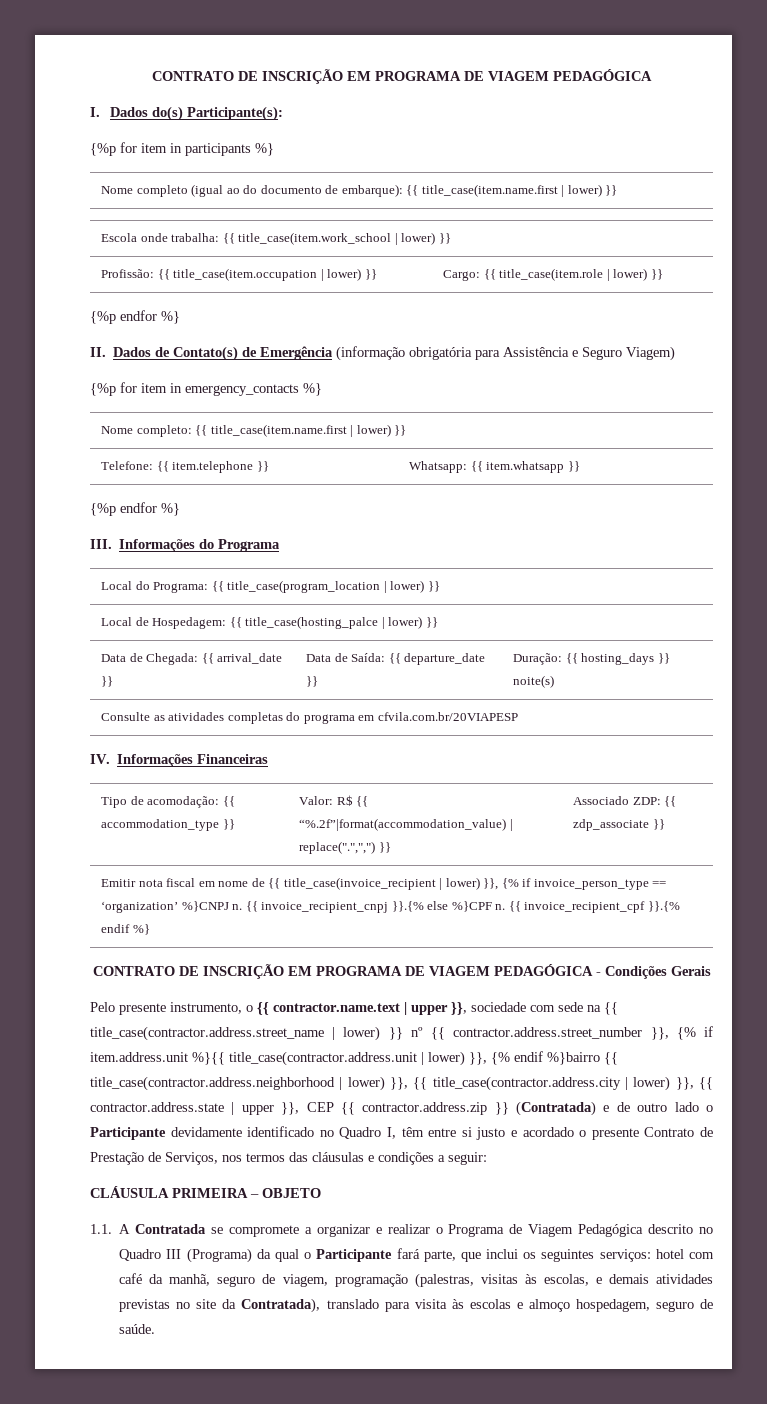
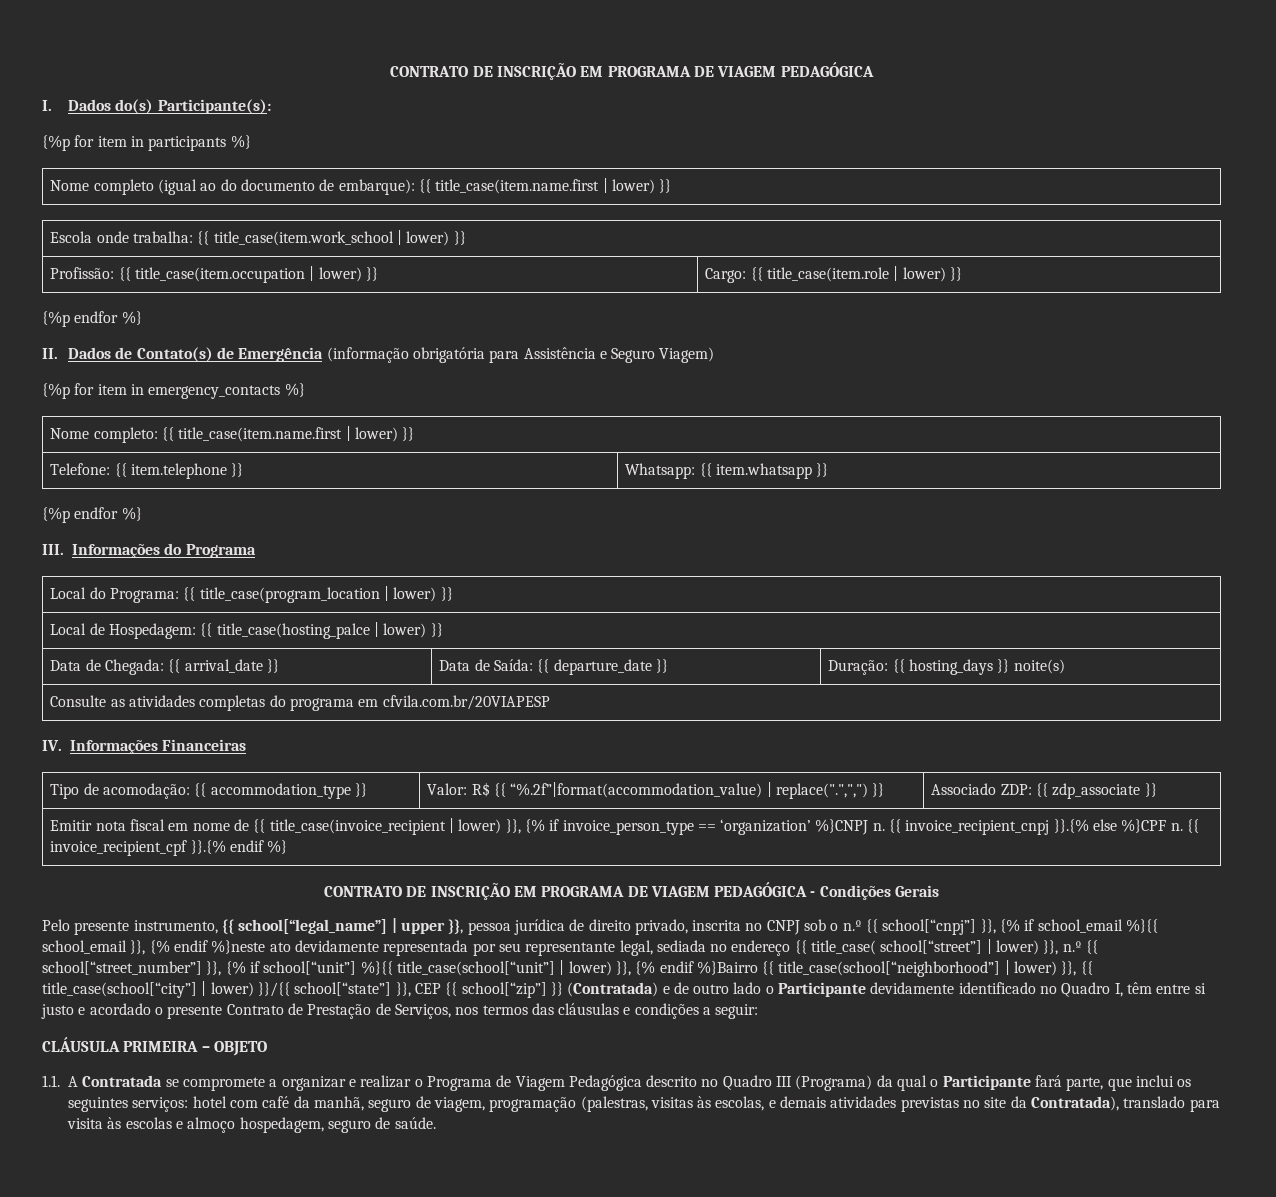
- Pelo presente instrumento, o {{ contractor.name.text | upper }}, sociedade com sede na {{ title_case(contractor.address.street_name | lower) }} nº {{ contractor.address.street_number }}, {% if item.address.unit %}{{ title_case(contractor.address.unit | lower) }}, {% endif %}bairro {{ title_case(contractor.address.neighborhood | lower) }}, {{ title_case(contractor.address.city | lower) }}, {{ contractor.address.state | upper }}, CEP {{ contractor.address.zip }} (Contratada) e de outro lado o Participante devidamente identificado no Quadro I, têm entre si justo e acordado o presente Contrato de Prestação de Serviços, nos termos das cláusulas e condições a seguir:
+ Pelo presente instrumento, {{ school[“legal_name”] | upper }}, pessoa jurídica de direito privado, inscrita no CNPJ sob o n.º {{ school[“cnpj”] }}, {% if school_email %}{{ school_email }}, {% endif %}neste ato devidamente representada por seu representante legal, sediada no endereço {{ title_case( school[“street”] | lower) }}, n.º {{ school[“street_number”] }}, {% if school[“unit”] %}{{ title_case(school[“unit”] | lower) }}, {% endif %}Bairro {{ title_case(school[“neighborhood”] | lower) }}, {{ title_case(school[“city”] | lower) }}/{{ school[“state”] }}, CEP {{ school[“zip”] }} (Contratada) e de outro lado o Participante devidamente identificado no Quadro I, têm entre si justo e acordado o presente Contrato de Prestação de Serviços, nos termos das cláusulas e condições a seguir:

